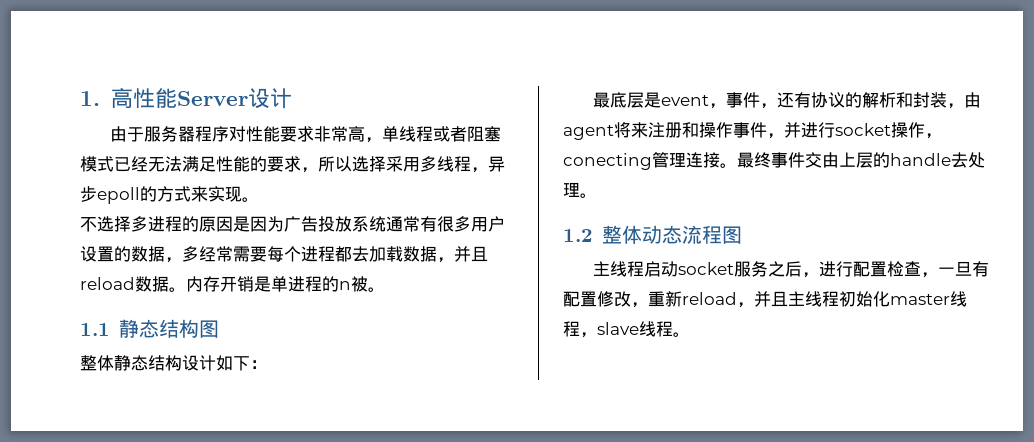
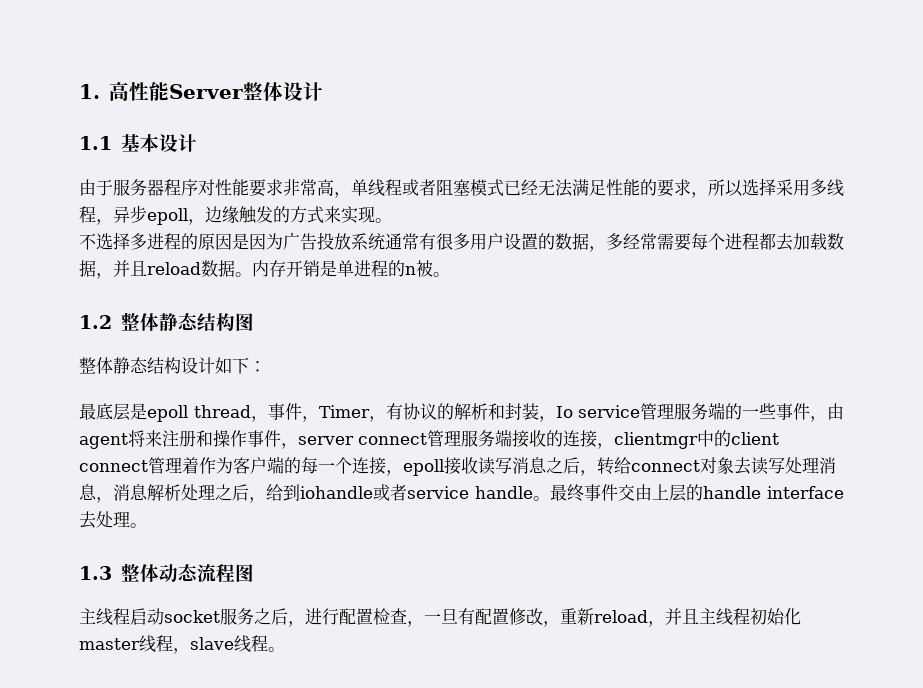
- 1.高性能Server设计
+ 1.高性能Server整体设计
+ 1.1基本设计
- 由于服务器程序对性能要求非常高，单线程或者阻塞模式已经无法满足性能的要求，所以选择采用多线程，异步epoll的方式来实现。
+ 由于服务器程序对性能要求非常高，单线程或者阻塞模式已经无法满足性能的要求，所以选择采用多线程，异步epoll，边缘触发的方式来实现。
- 1.1静态结构图
+ 1.2整体静态结构图
- 最底层是event，事件，还有协议的解析和封装，由agent将来注册和操作事件，并进行socket操作，conecting管理连接。
+ 最底层是epoll thread，事件，Timer，有协议的解析和封装，Io service管理服务端的一些事件，由agent将来注册和操作事件，server connect管理服务端接收的连接，clientmgr中的client connect管理着作为客户端的每一个连接，epoll接收读写消息之后，转给connect对象去读写处理消息，消息解析处理之后，给到iohandle或者service handle。
- 最终事件交由上层的handle去处理。
+ 最终事件交由上层的handle interface去处理。
- 1.2整体动态流程图
+ 1.3整体动态流程图

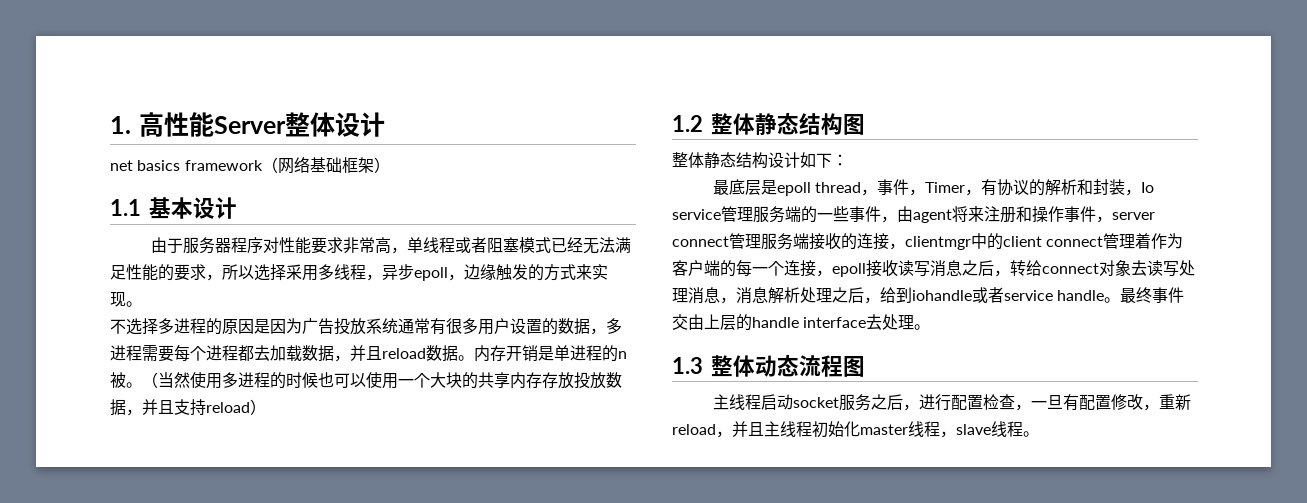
+ net basics framework（网络基础框架）
- 不选择多进程的原因是因为广告投放系统通常有很多用户设置的数据，多经常需要每个进程都去加载数据，并且reload数据。
+ 不选择多进程的原因是因为广告投放系统通常有很多用户设置的数据，多进程需要每个进程都去加载数据，并且reload数据。
+ （当然使用多进程的时候也可以使用一个大块的共享内存存放投放数据，并且支持reload）

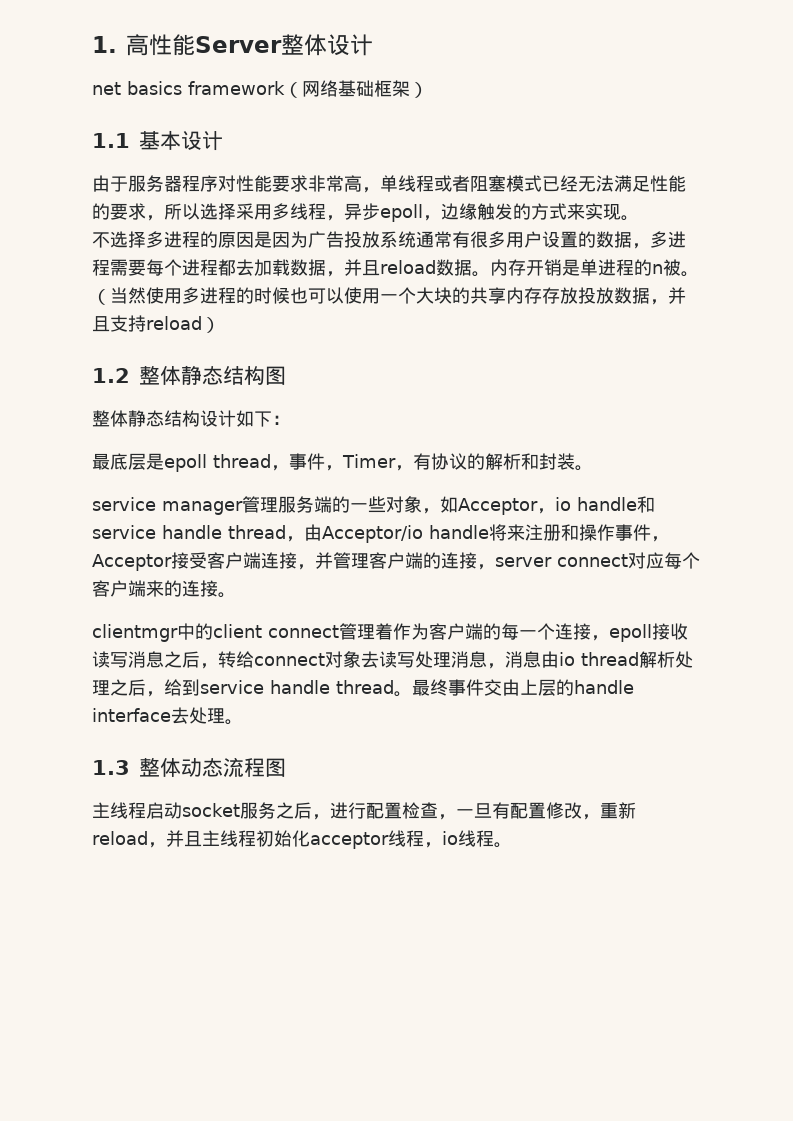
- 最底层是epoll thread，事件，Timer，有协议的解析和封装，Io service管理服务端的一些事件，由agent将来注册和操作事件，server connect管理服务端接收的连接，clientmgr中的client connect管理着作为客户端的每一个连接，epoll接收读写消息之后，转给connect对象去读写处理消息，消息解析处理之后，给到iohandle或者service handle。
+ 最底层是epoll thread，事件，Timer，有协议的解析和封装。
+ service manager管理服务端的一些对象，如Acceptor，io handle和service handle thread，由Acceptor/io handle将来注册和操作事件，Acceptor接受客户端连接，并管理客户端的连接，server connect对应每个客户端来的连接。
+ clientmgr中的client connect管理着作为客户端的每一个连接，epoll接收读写消息之后，转给connect对象去读写处理消息，消息由io thread解析处理之后，给到service handle thread。
- 主线程启动socket服务之后，进行配置检查，一旦有配置修改，重新reload，并且主线程初始化master线程，slave线程。
+ 主线程启动socket服务之后，进行配置检查，一旦有配置修改，重新reload，并且主线程初始化acceptor线程，io线程。

